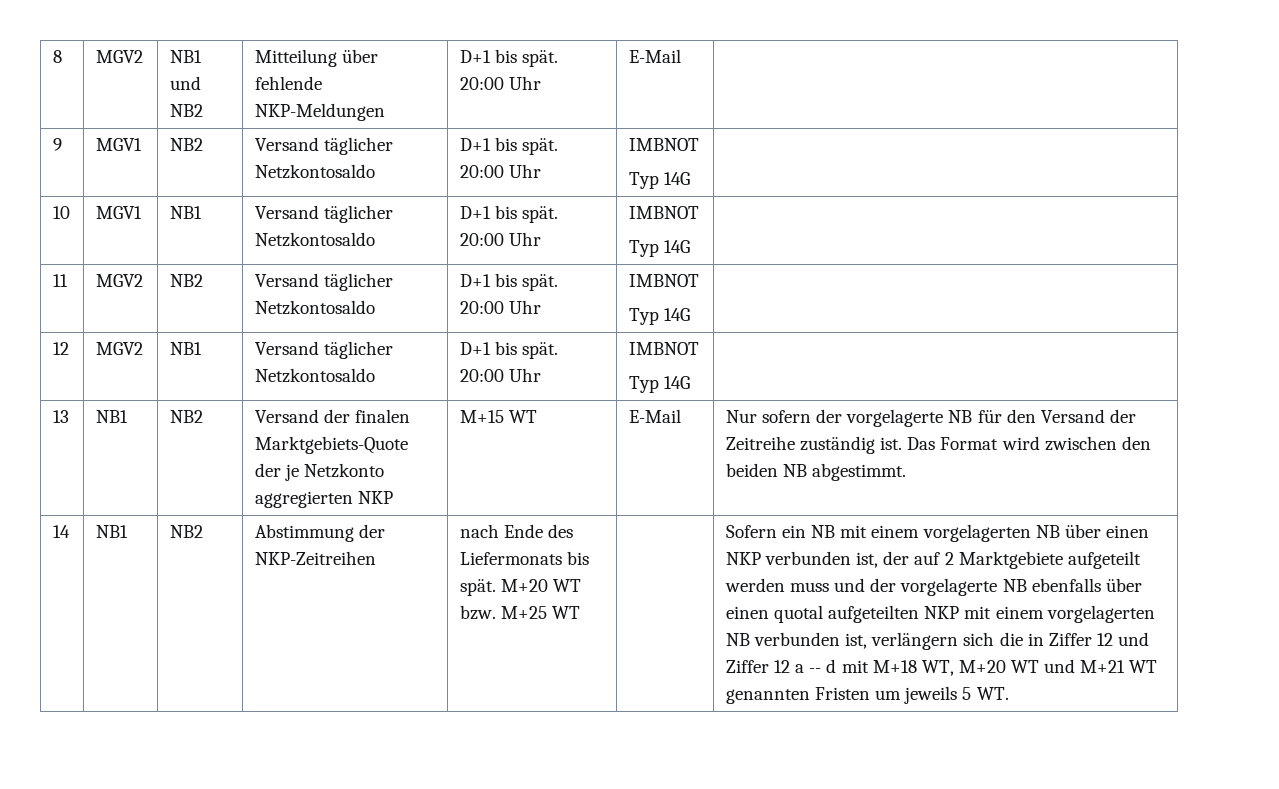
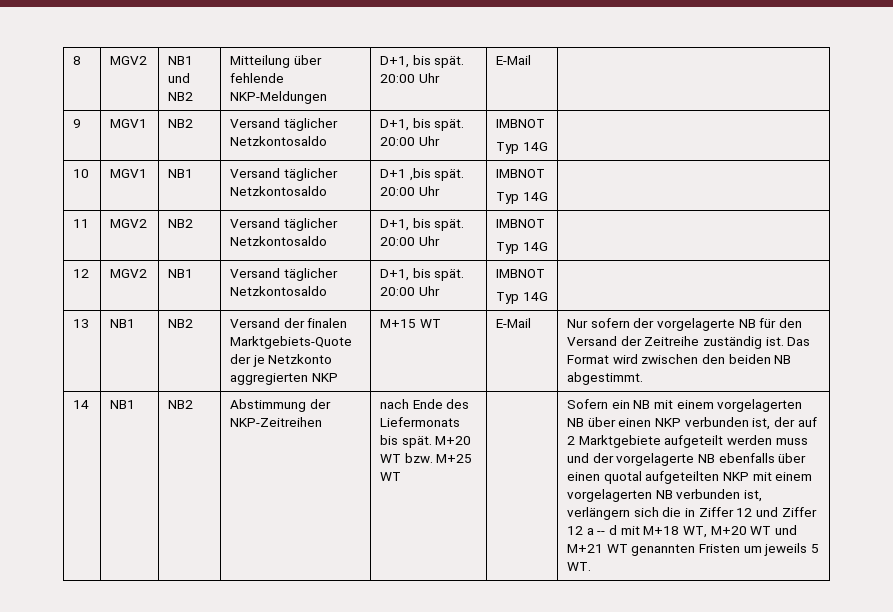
- 8 | MGV2 | NB1 und NB2 | Mitteilung über fehlende NKP-Meldungen | D+1 bis spät. 20:00 Uhr | E-Mail |
+ 8 | MGV2 | NB1 und NB2 | Mitteilung über fehlende NKP-Meldungen | D+1, bis spät. 20:00 Uhr | E-Mail |
- 9 | MGV1 | NB2 | Versand täglicher Netzkontosaldo | D+1 bis spät. 20:00 Uhr | IMBNOT
+ 9 | MGV1 | NB2 | Versand täglicher Netzkontosaldo | D+1, bis spät. 20:00 Uhr | IMBNOT
- 10 | MGV1 | NB1 | Versand täglicher Netzkontosaldo | D+1 bis spät. 20:00 Uhr | IMBNOT
+ 10 | MGV1 | NB1 | Versand täglicher Netzkontosaldo | D+1 ,bis spät. 20:00 Uhr | IMBNOT
- 11 | MGV2 | NB2 | Versand täglicher Netzkontosaldo | D+1 bis spät. 20:00 Uhr | IMBNOT
+ 11 | MGV2 | NB2 | Versand täglicher Netzkontosaldo | D+1, bis spät. 20:00 Uhr | IMBNOT
- 12 | MGV2 | NB1 | Versand täglicher Netzkontosaldo | D+1 bis spät. 20:00 Uhr | IMBNOT
+ 12 | MGV2 | NB1 | Versand täglicher Netzkontosaldo | D+1, bis spät. 20:00 Uhr | IMBNOT

